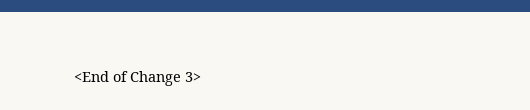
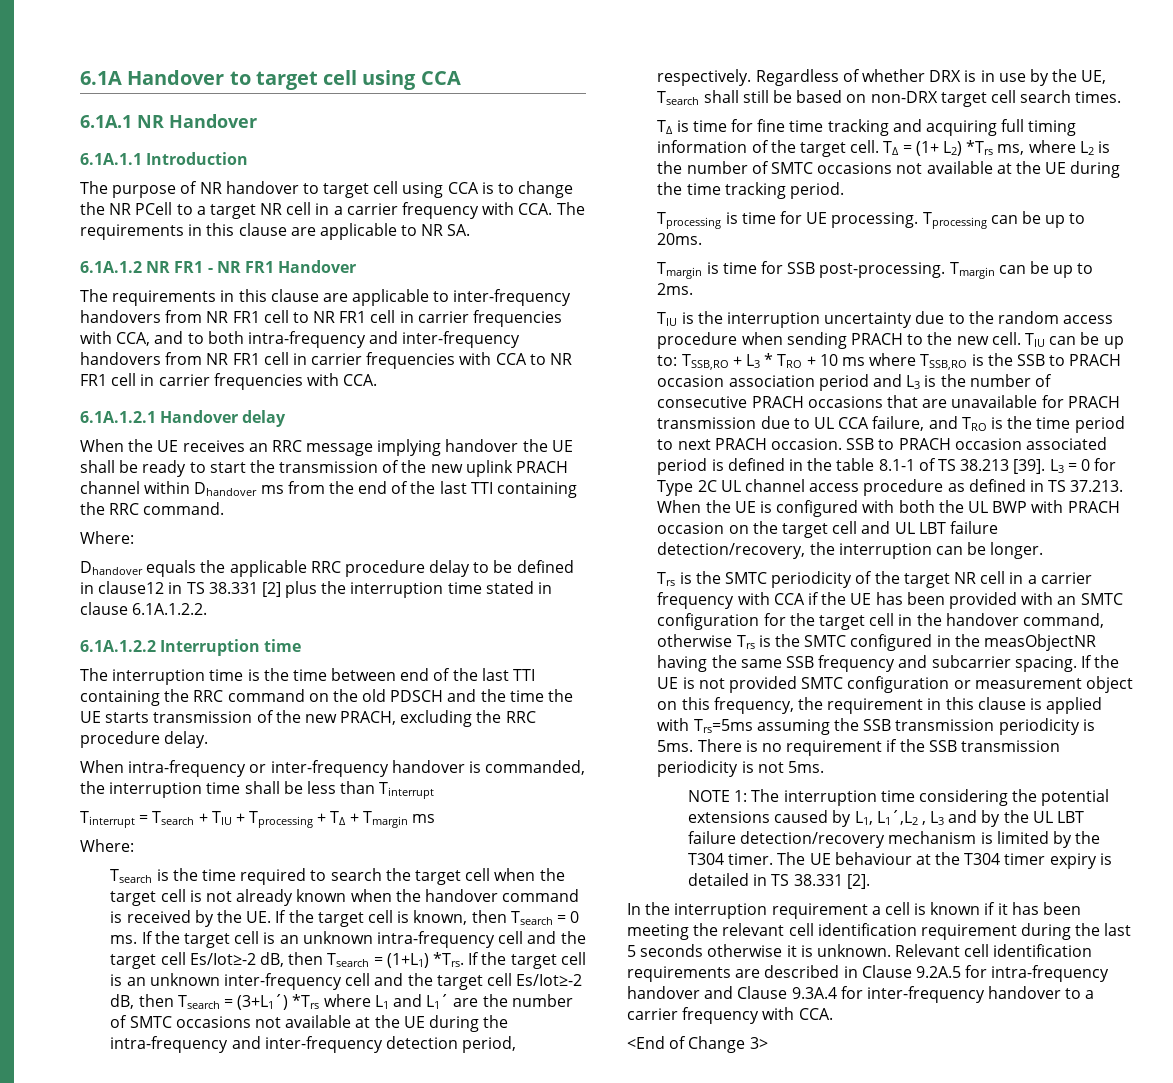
+ 6.1A Handover to target cell using CCA
+ 6.1A.1 NR Handover
+ 6.1A.1.1 Introduction
+ The purpose of NR handover to target cell using CCA is to change the NR PCell to a target NR cell in a carrier frequency with CCA. The requirements in this clause are applicable to NR SA.
+ 6.1A.1.2 NR FR1 - NR FR1 Handover
+ The requirements in this clause are applicable to inter-frequency handovers from NR FR1 cell to NR FR1 cell in carrier frequencies with CCA, and to both intra-frequency and inter-frequency handovers from NR FR1 cell in carrier frequencies with CCA to NR FR1 cell in carrier frequencies with CCA.
+ 6.1A.1.2.1 Handover delay
+ When the UE receives an RRC message implying handover the UE shall be ready to start the transmission of the new uplink PRACH channel within Dhandover ms from the end of the last TTI containing the RRC command.
+ Where:
+ Dhandover equals the applicable RRC procedure delay to be defined in clause12 in TS 38.331 [2] plus the interruption time stated in clause 6.1A.1.2.2.
+ 6.1A.1.2.2 Interruption time
+ The interruption time is the time between end of the last TTI containing the RRC command on the old PDSCH and the time the UE starts transmission of the new PRACH, excluding the RRC procedure delay.
+ When intra-frequency or inter-frequency handover is commanded, the interruption time shall be less than Tinterrupt
+ Tinterrupt = Tsearch + TIU + Tprocessing + T∆ + Tmargin ms
+ Where:
+ Tsearch is the time required to search the target cell when the target cell is not already known when the handover command is received by the UE. If the target cell is known, then Tsearch = 0 ms. If the target cell is an unknown intra-frequency cell and the target cell Es/Iot≥-2 dB, then Tsearch = (1+L1) *Trs. If the target cell is an unknown inter-frequency cell and the target cell Es/Iot≥-2 dB, then Tsearch = (3+L1´) *Trs where L1 and L1´ are the number of SMTC occasions not available at the UE during the intra-frequency and inter-frequency detection period, respectively. Regardless of whether DRX is in use by the UE, Tsearch shall still be based on non-DRX target cell search times.
+ T∆ is time for fine time tracking and acquiring full timing information of the target cell. T∆ = (1+ L2) *Trs ms, where L2 is the number of SMTC occasions not available at the UE during the time tracking period.
+ Tprocessing is time for UE processing. Tprocessing can be up to 20ms.
+ Tmargin is time for SSB post-processing. Tmargin can be up to 2ms.
+ TIU is the interruption uncertainty due to the random access procedure when sending PRACH to the new cell. TIU can be up to: TSSB,RO + L3 * TRO + 10 ms where TSSB,RO is the SSB to PRACH occasion association period and L3 is the number of consecutive PRACH occasions that are unavailable for PRACH transmission due to UL CCA failure, and TRO is the time period to next PRACH occasion. SSB to PRACH occasion associated period is defined in the table 8.1-1 of TS 38.213 [39]. L3 = 0 for Type 2C UL channel access procedure as defined in TS 37.213. When the UE is configured with both the UL BWP with PRACH occasion on the target cell and UL LBT failure detection/recovery, the interruption can be longer.
+ Trs is the SMTC periodicity of the target NR cell in a carrier frequency with CCA if the UE has been provided with an SMTC configuration for the target cell in the handover command, otherwise Trs is the SMTC configured in the measObjectNR having the same SSB frequency and subcarrier spacing. If the UE is not provided SMTC configuration or measurement object on this frequency, the requirement in this clause is applied with Trs=5ms assuming the SSB transmission periodicity is 5ms. There is no requirement if the SSB transmission periodicity is not 5ms.
+ NOTE 1: The interruption time considering the potential extensions caused by L1, L1´,L2 , L3 and by the UL LBT failure detection/recovery mechanism is limited by the T304 timer. The UE behaviour at the T304 timer expiry is detailed in TS 38.331 [2].
+ In the interruption requirement a cell is known if it has been meeting the relevant cell identification requirement during the last 5 seconds otherwise it is unknown. Relevant cell identification requirements are described in Clause 9.2A.5 for intra-frequency handover and Clause 9.3A.4 for inter-frequency handover to a carrier frequency with CCA.

